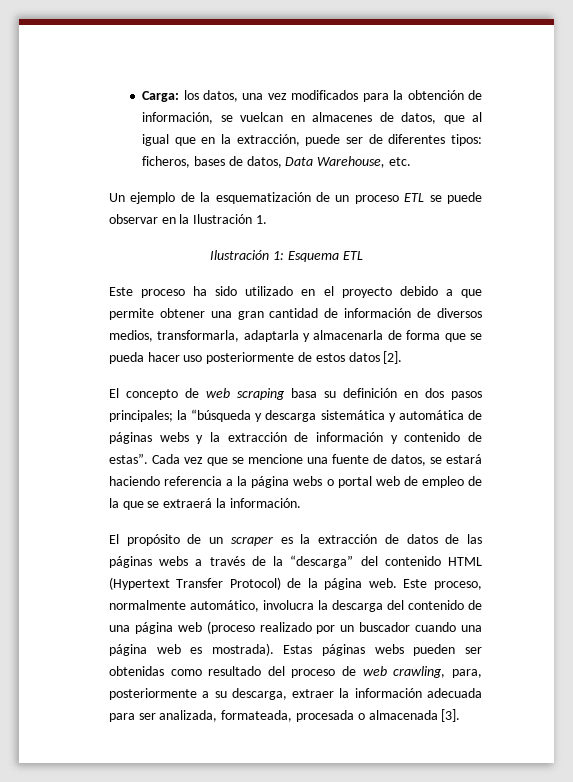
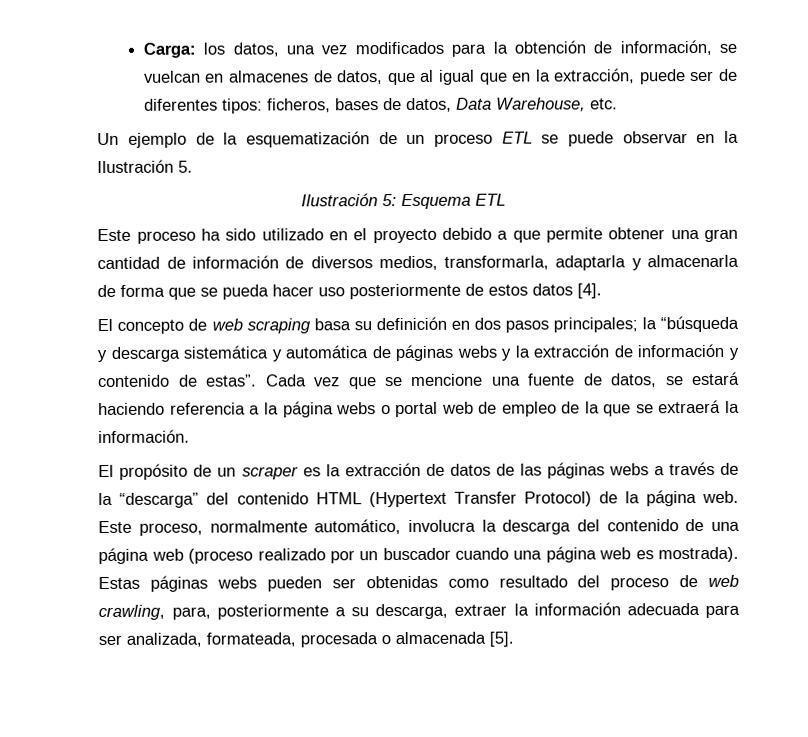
- Un ejemplo de la esquematización de un proceso ETL se puede observar en la Ilustración 1.
- Ilustración 1: Esquema ETL
+ Un ejemplo de la esquematización de un proceso ETL se puede observar en la Ilustración 5.
+ Ilustración 5: Esquema ETL
- Este proceso ha sido utilizado en el proyecto debido a que permite obtener una gran cantidad de información de diversos medios, transformarla, adaptarla y almacenarla de forma que se pueda hacer uso posteriormente de estos datos [2].
+ Este proceso ha sido utilizado en el proyecto debido a que permite obtener una gran cantidad de información de diversos medios, transformarla, adaptarla y almacenarla de forma que se pueda hacer uso posteriormente de estos datos [4].
- Estas páginas webs pueden ser obtenidas como resultado del proceso de web crawling, para, posteriormente a su descarga, extraer la información adecuada para ser analizada, formateada, procesada o almacenada [3].
+ Estas páginas webs pueden ser obtenidas como resultado del proceso de web crawling, para, posteriormente a su descarga, extraer la información adecuada para ser analizada, formateada, procesada o almacenada [5].

